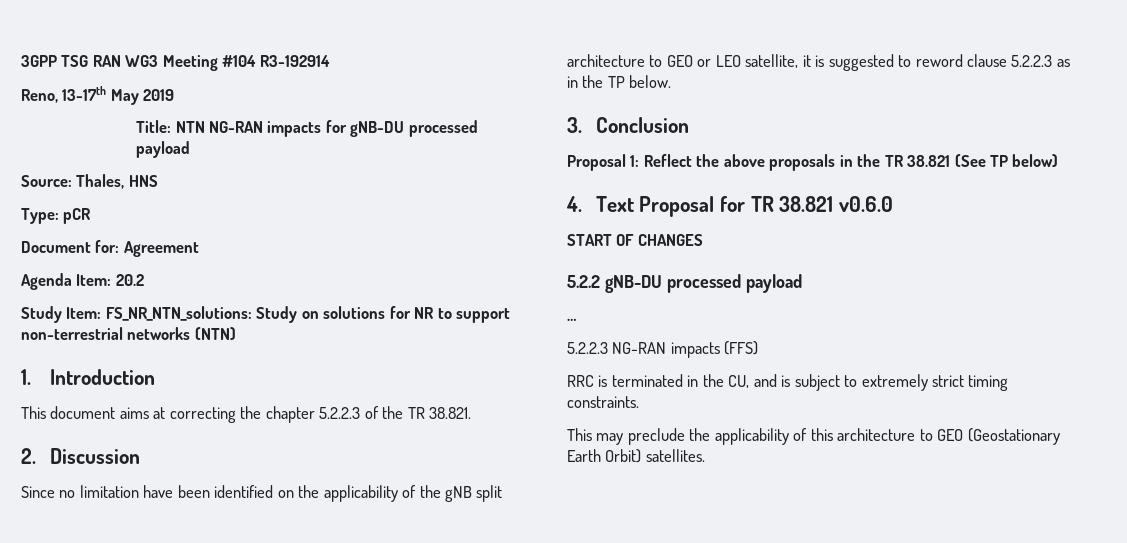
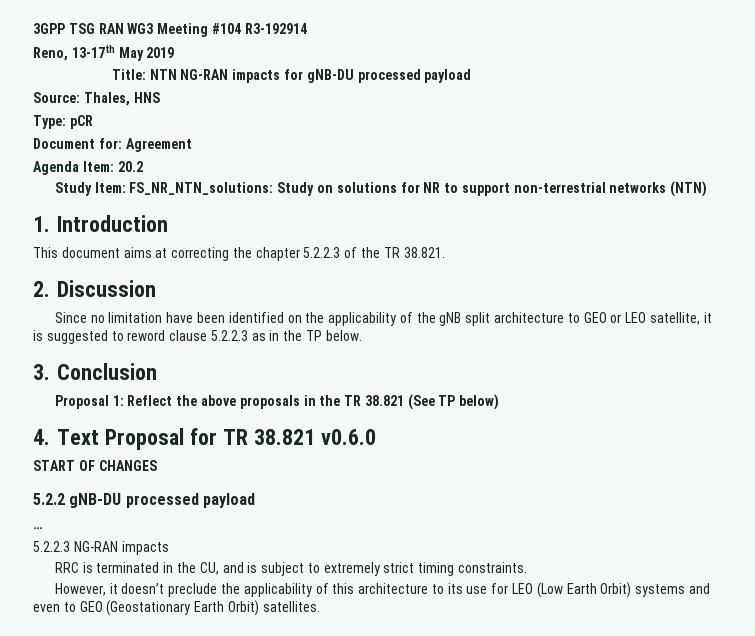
- 5.2.2.3 NG-RAN impacts (FFS)
+ 5.2.2.3 NG-RAN impacts
- This may preclude the applicability of this architecture to GEO (Geostationary Earth Orbit) satellites.
+ However, it doesn’t preclude the applicability of this architecture to its use for LEO (Low Earth Orbit) systems and even to GEO (Geostationary Earth Orbit) satellites.

